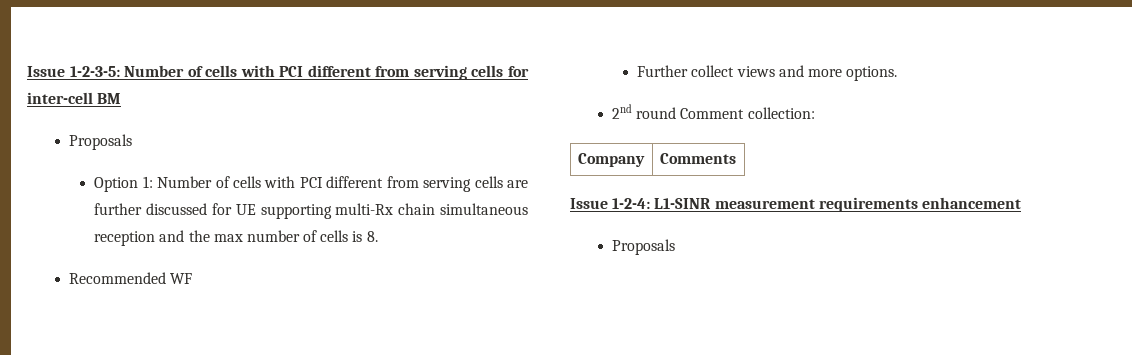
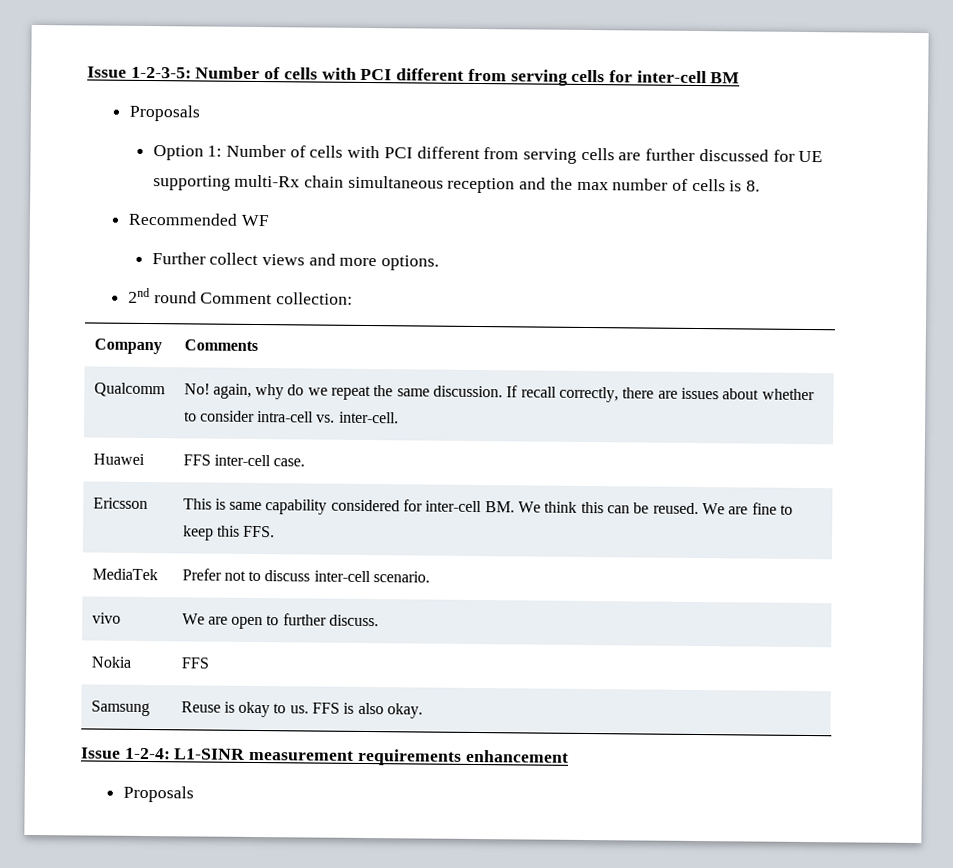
+ Qualcomm | No! again, why do we repeat the same discussion. If recall correctly, there are issues about whether to consider intra-cell vs. inter-cell.
+ Huawei | FFS inter-cell case.
+ Ericsson | This is same capability considered for inter-cell BM. We think this can be reused. We are fine to keep this FFS.
+ MediaTek | Prefer not to discuss inter-cell scenario.
+ vivo | We are open to further discuss.
+ Nokia | FFS
+ Samsung | Reuse is okay to us. FFS is also okay.

